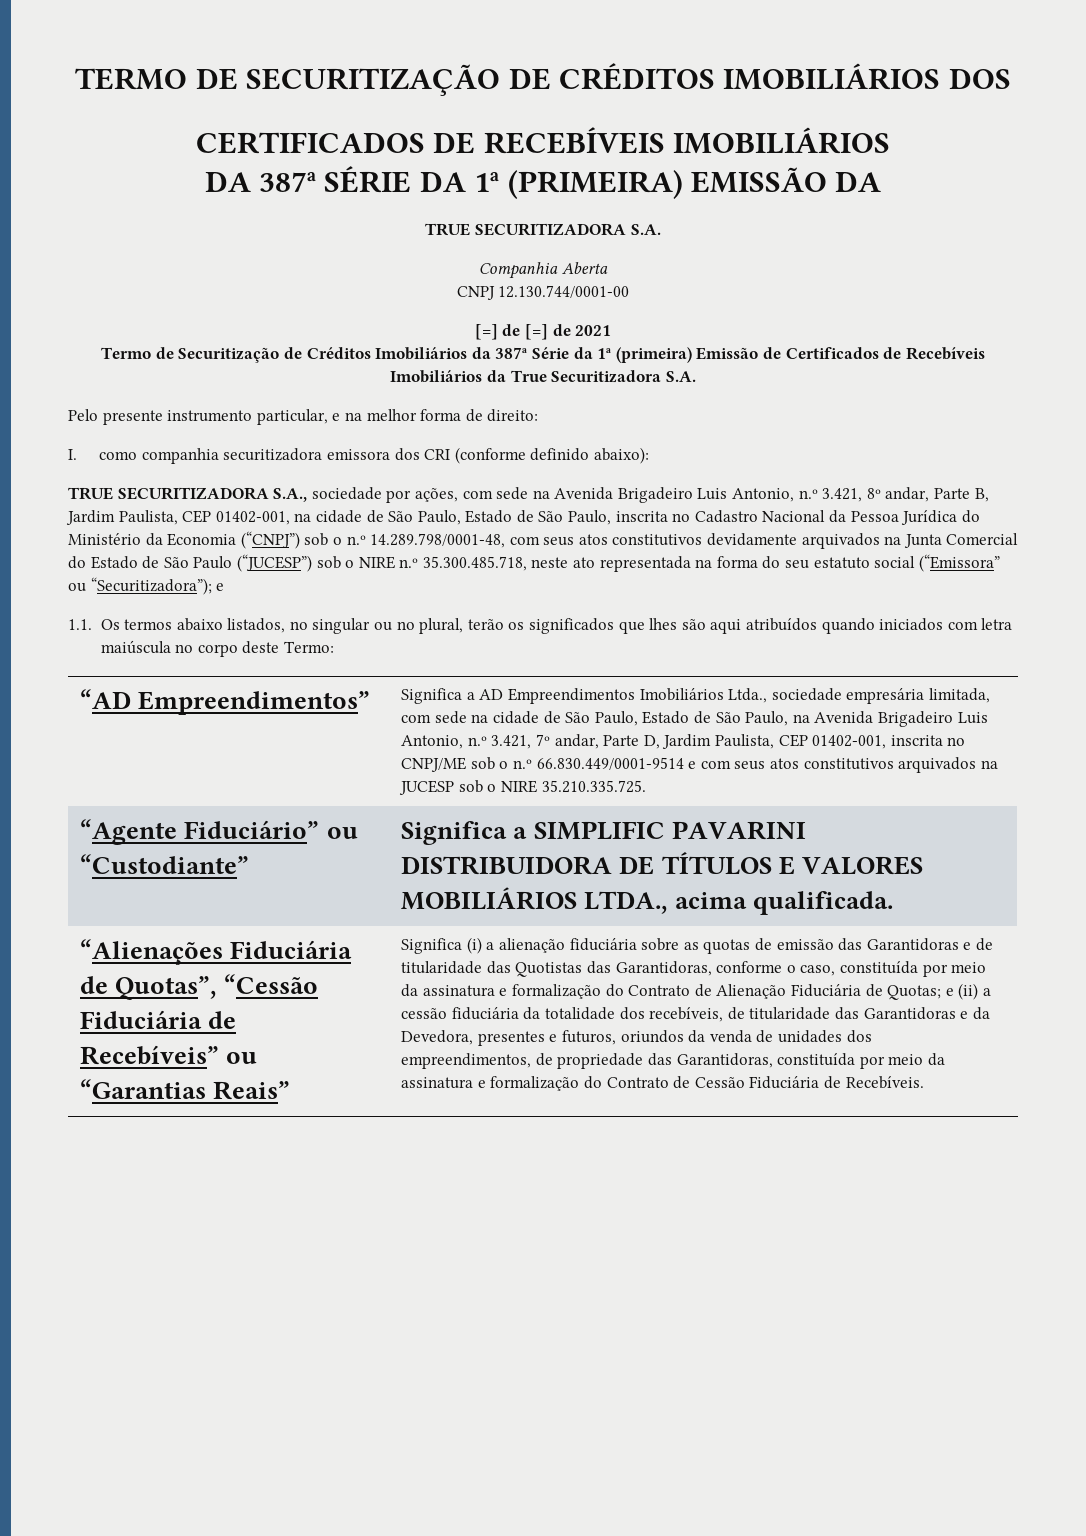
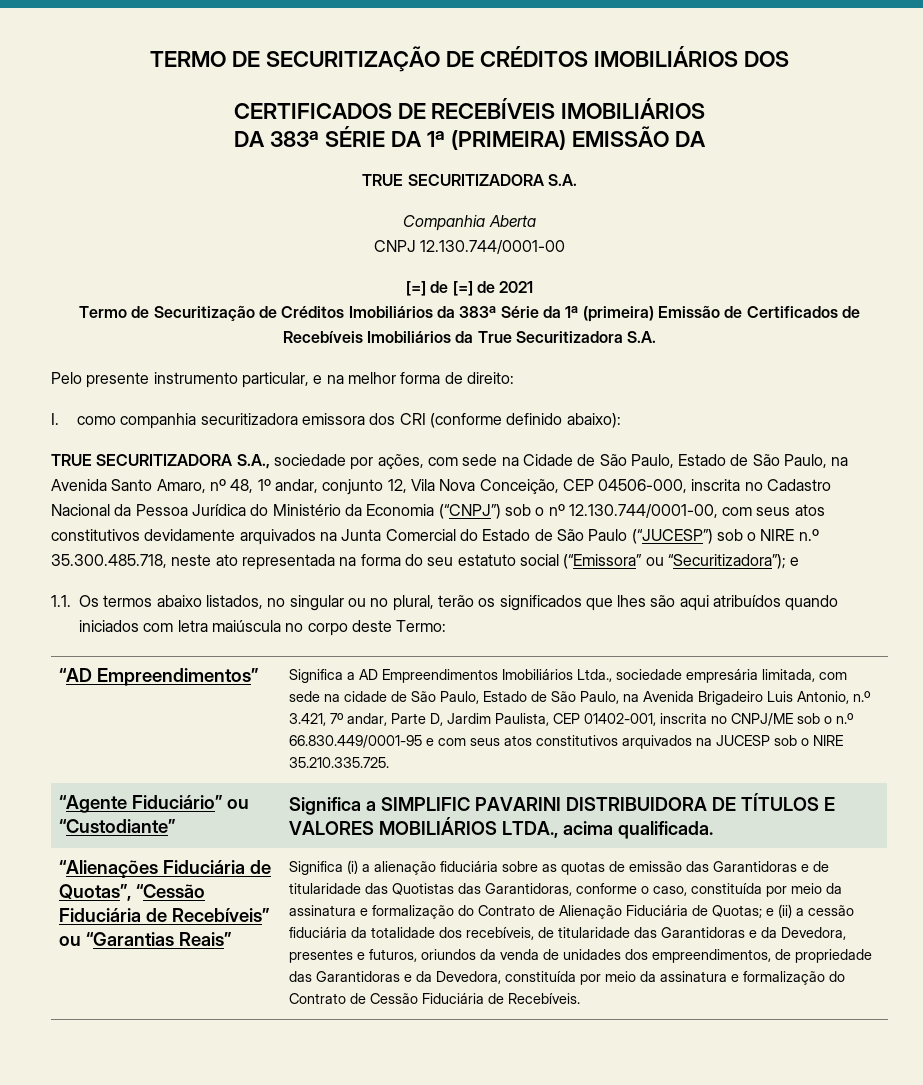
- DA 387ª SÉRIE DA 1ª (PRIMEIRA) EMISSÃO DA
+ DA 383ª SÉRIE DA 1ª (PRIMEIRA) EMISSÃO DA
- Termo de Securitização de Créditos Imobiliários da 387ª Série da 1ª (primeira) Emissão de Certificados de Recebíveis Imobiliários da True Securitizadora S.A.
+ Termo de Securitização de Créditos Imobiliários da 383ª Série da 1ª (primeira) Emissão de Certificados de Recebíveis Imobiliários da True Securitizadora S.A.
- TRUE SECURITIZADORA S.A., sociedade por ações, com sede na Avenida Brigadeiro Luis Antonio, n.º 3.421, 8º andar, Parte B, Jardim Paulista, CEP 01402-001, na cidade de São Paulo, Estado de São Paulo, inscrita no Cadastro Nacional da Pessoa Jurídica do Ministério da Economia (“CNPJ”) sob o n.º 14.289.798/0001-48, com seus atos constitutivos devidamente arquivados na Junta Comercial do Estado de São Paulo (“JUCESP”) sob o NIRE n.º 35.300.485.718, neste ato representada na forma do seu estatuto social (“Emissora” ou “Securitizadora”); e
+ TRUE SECURITIZADORA S.A., sociedade por ações, com sede na Cidade de São Paulo, Estado de São Paulo, na Avenida Santo Amaro, nº 48, 1º andar, conjunto 12, Vila Nova Conceição, CEP 04506-000, inscrita no Cadastro Nacional da Pessoa Jurídica do Ministério da Economia (“CNPJ”) sob o nº 12.130.744/0001-00, com seus atos constitutivos devidamente arquivados na Junta Comercial do Estado de São Paulo (“JUCESP”) sob o NIRE n.º 35.300.485.718, neste ato representada na forma do seu estatuto social (“Emissora” ou “Securitizadora”); e
- Significa a AD Empreendimentos Imobiliários Ltda., sociedade empresária limitada, com sede na cidade de São Paulo, Estado de São Paulo, na Avenida Brigadeiro Luis Antonio, n.º 3.421, 7º andar, Parte D, Jardim Paulista, CEP 01402-001, inscrita no CNPJ/ME sob o n.º 66.830.449/0001-9514 e com seus atos constitutivos arquivados na JUCESP sob o NIRE 35.210.335.725.
+ Significa a AD Empreendimentos Imobiliários Ltda., sociedade empresária limitada, com sede na cidade de São Paulo, Estado de São Paulo, na Avenida Brigadeiro Luis Antonio, n.º 3.421, 7º andar, Parte D, Jardim Paulista, CEP 01402-001, inscrita no CNPJ/ME sob o n.º 66.830.449/0001-95 e com seus atos constitutivos arquivados na JUCESP sob o NIRE 35.210.335.725.
- e (ii) a cessão fiduciária da totalidade dos recebíveis, de titularidade das Garantidoras e da Devedora, presentes e futuros, oriundos da venda de unidades dos empreendimentos, de propriedade das Garantidoras, constituída por meio da assinatura e formalização do Contrato de Cessão Fiduciária de Recebíveis.
+ e (ii) a cessão fiduciária da totalidade dos recebíveis, de titularidade das Garantidoras e da Devedora, presentes e futuros, oriundos da venda de unidades dos empreendimentos, de propriedade das Garantidoras e da Devedora, constituída por meio da assinatura e formalização do Contrato de Cessão Fiduciária de Recebíveis.

